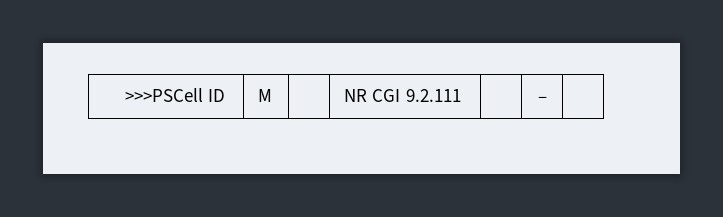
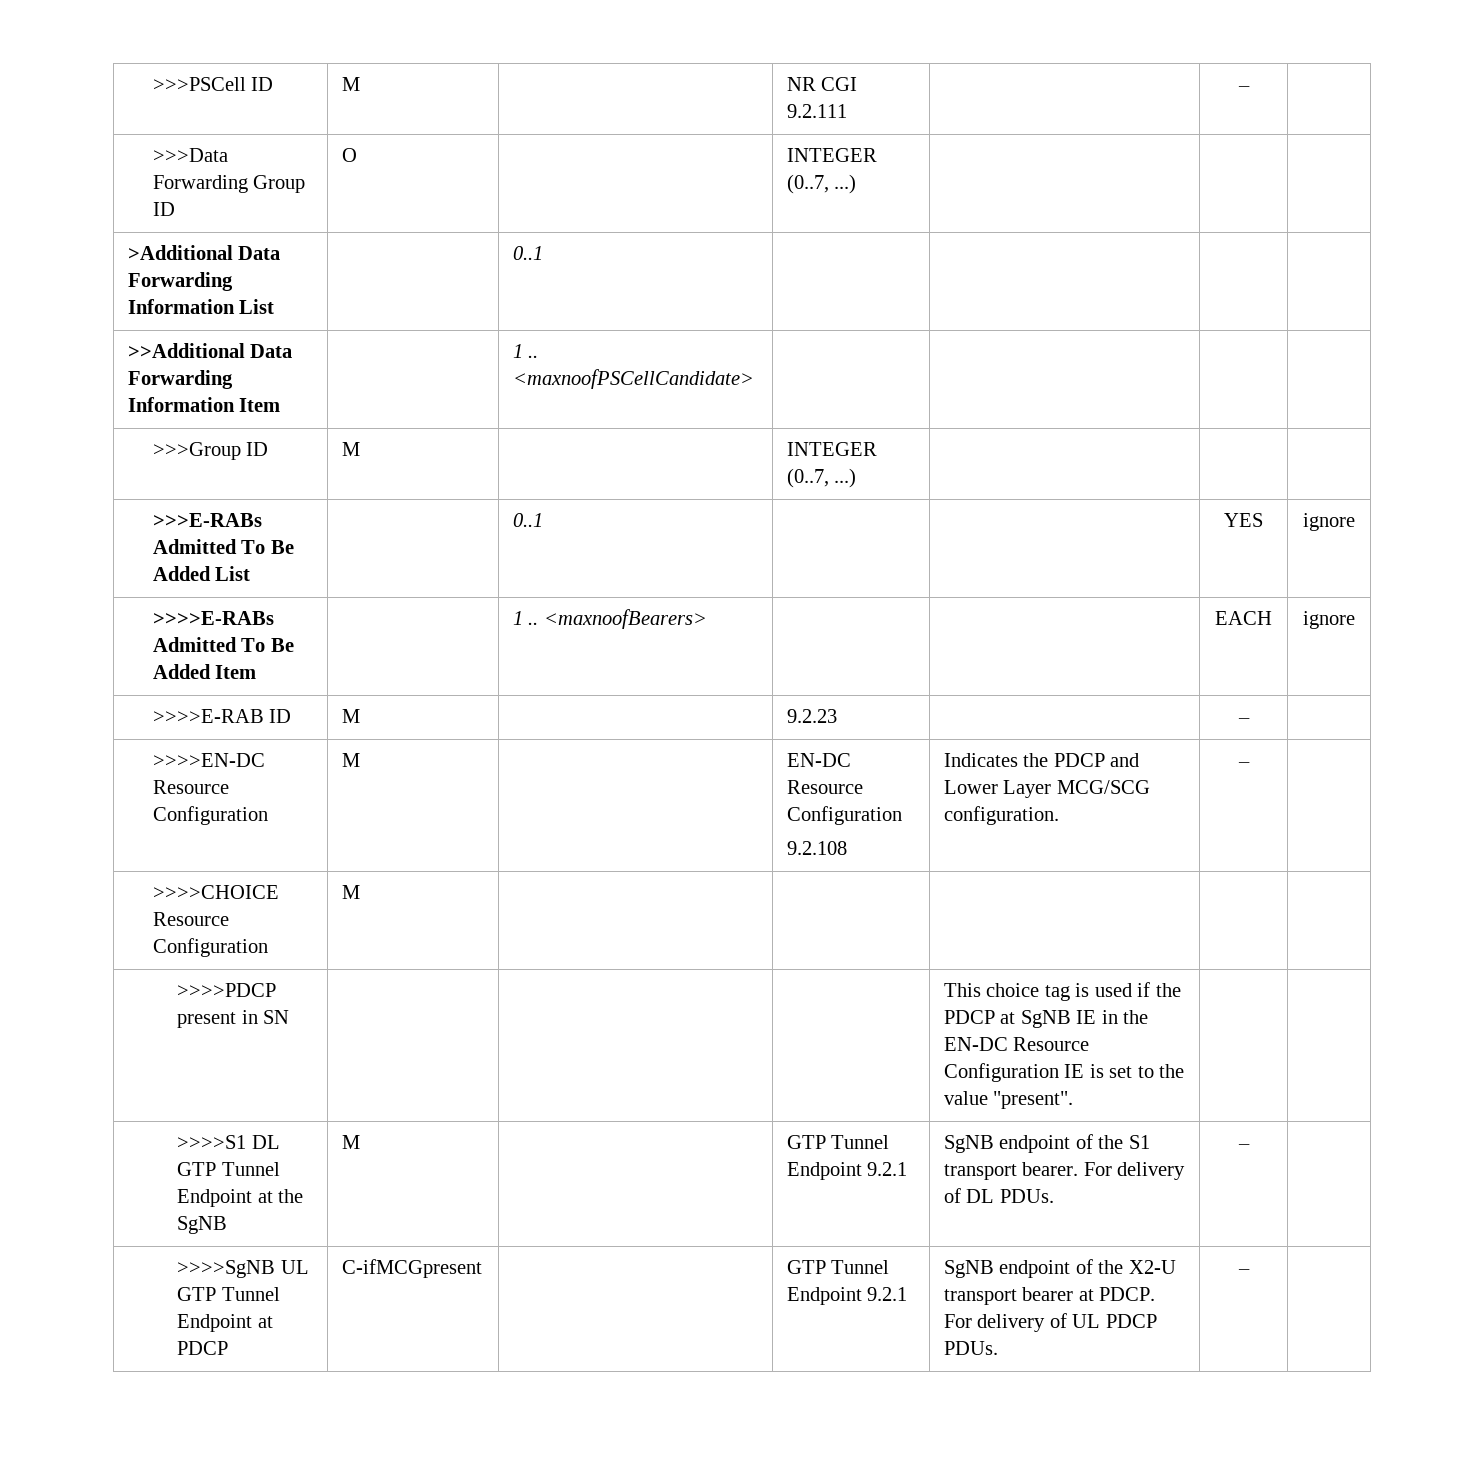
+ >>>Data Forwarding Group ID | O | | INTEGER (0..7, ...) | | |
+ >Additional Data Forwarding Information List | | 0..1 | | | |
+ >>Additional Data Forwarding Information Item | | 1 .. <maxnoofPSCellCandidate> | | | |
+ >>>Group ID | M | | INTEGER (0..7, ...) | | |
+ >>>E-RABs Admitted To Be Added List | | 0..1 | | | YES | ignore
+ >>>>E-RABs Admitted To Be Added Item | | 1 .. <maxnoofBearers> | | | EACH | ignore
+ >>>>E-RAB ID | M | | 9.2.23 | | – |
+ >>>>EN-DC Resource Configuration | M | | EN-DC Resource Configuration
+ 9.2.108 | Indicates the PDCP and Lower Layer MCG/SCG configuration. | – |
+ >>>>CHOICE Resource Configuration | M | | | | |
+ >>>>PDCP present in SN | | | | This choice tag is used if the PDCP at SgNB IE in the EN-DC Resource Configuration IE is set to the value "present". | |
+ >>>>S1 DL GTP Tunnel Endpoint at the SgNB | M | | GTP Tunnel Endpoint 9.2.1 | SgNB endpoint of the S1 transport bearer. For delivery of DL PDUs. | – |
+ >>>>SgNB UL GTP Tunnel Endpoint at PDCP | C-ifMCGpresent | | GTP Tunnel Endpoint 9.2.1 | SgNB endpoint of the X2-U transport bearer at PDCP. For delivery of UL PDCP PDUs. | – |

